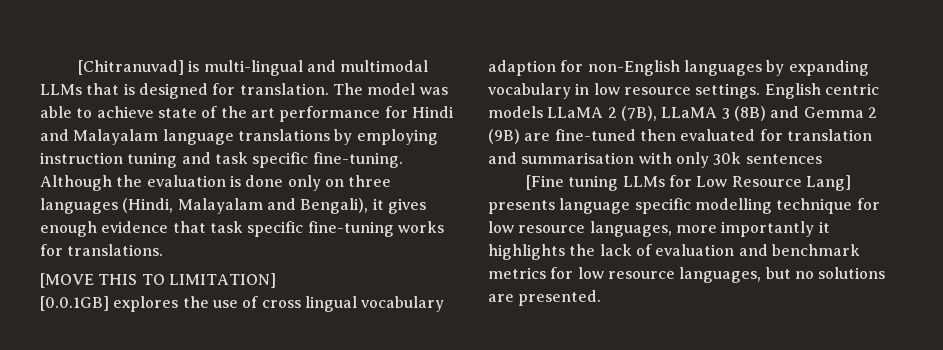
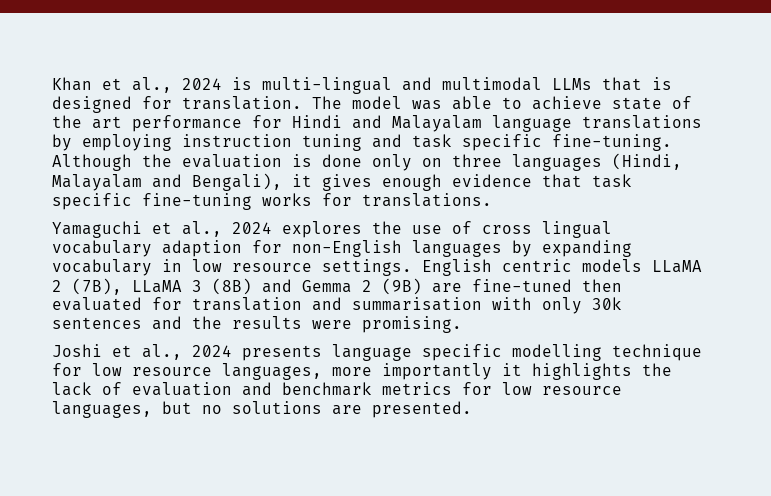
- [Chitranuvad] is multi-lingual and multimodal LLMs that is designed for translation.
+ Khan et al., 2024 is multi-lingual and multimodal LLMs that is designed for translation.
- [MOVE THIS TO LIMITATION]
- [0.0.1GB] explores the use of cross lingual vocabulary adaption for non-English languages by expanding vocabulary in low resource settings.
+ Yamaguchi et al., 2024 explores the use of cross lingual vocabulary adaption for non-English languages by expanding vocabulary in low resource settings.
- English centric models LLaMA 2 (7B), LLaMA 3 (8B) and Gemma 2 (9B) are fine-tuned then evaluated for translation and summarisation with only 30k sentences
- [Fine tuning LLMs for Low Resource Lang] presents language specific modelling technique for low resource languages, more importantly it highlights the lack of evaluation and benchmark metrics for low resource languages, but no solutions are presented.
+ English centric models LLaMA 2 (7B), LLaMA 3 (8B) and Gemma 2 (9B) are fine-tuned then evaluated for translation and summarisation with only 30k sentences and the results were promising.
+ Joshi et al., 2024 presents language specific modelling technique for low resource languages, more importantly it highlights the lack of evaluation and benchmark metrics for low resource languages, but no solutions are presented.

